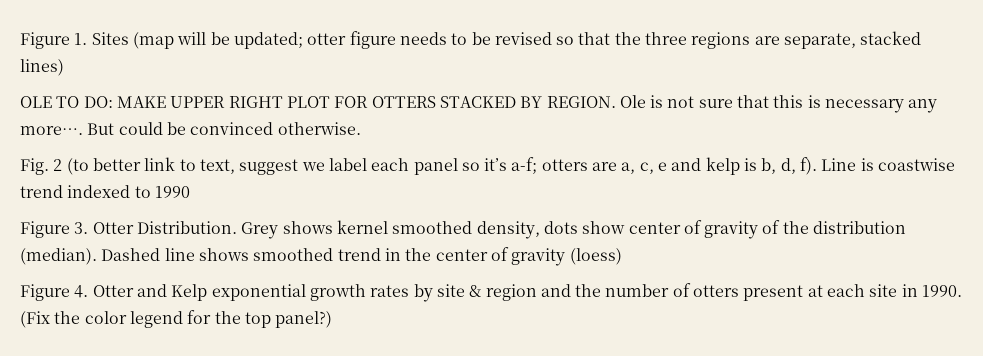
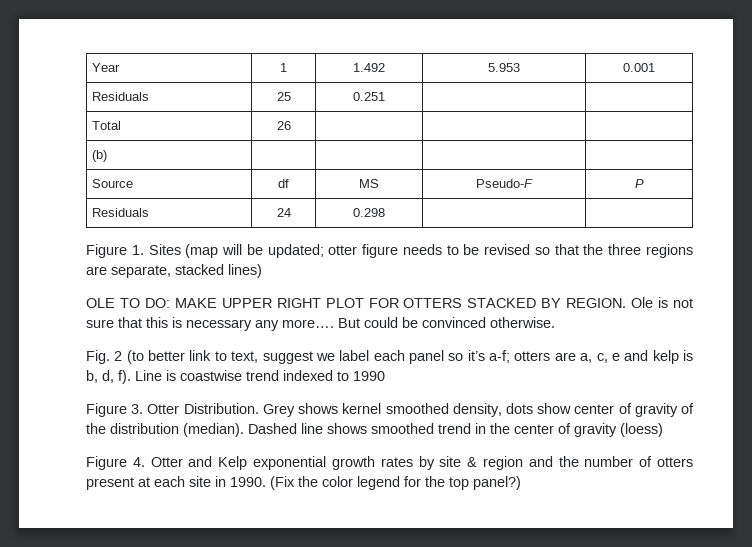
+ Year | 1 | 1.492 | 5.953 | 0.001
+ Residuals | 25 | 0.251 | |
+ Total | 26 | | |
+ (b) | | | |
+ Source | df | MS | Pseudo-F | P
+ Residuals | 24 | 0.298 | |

